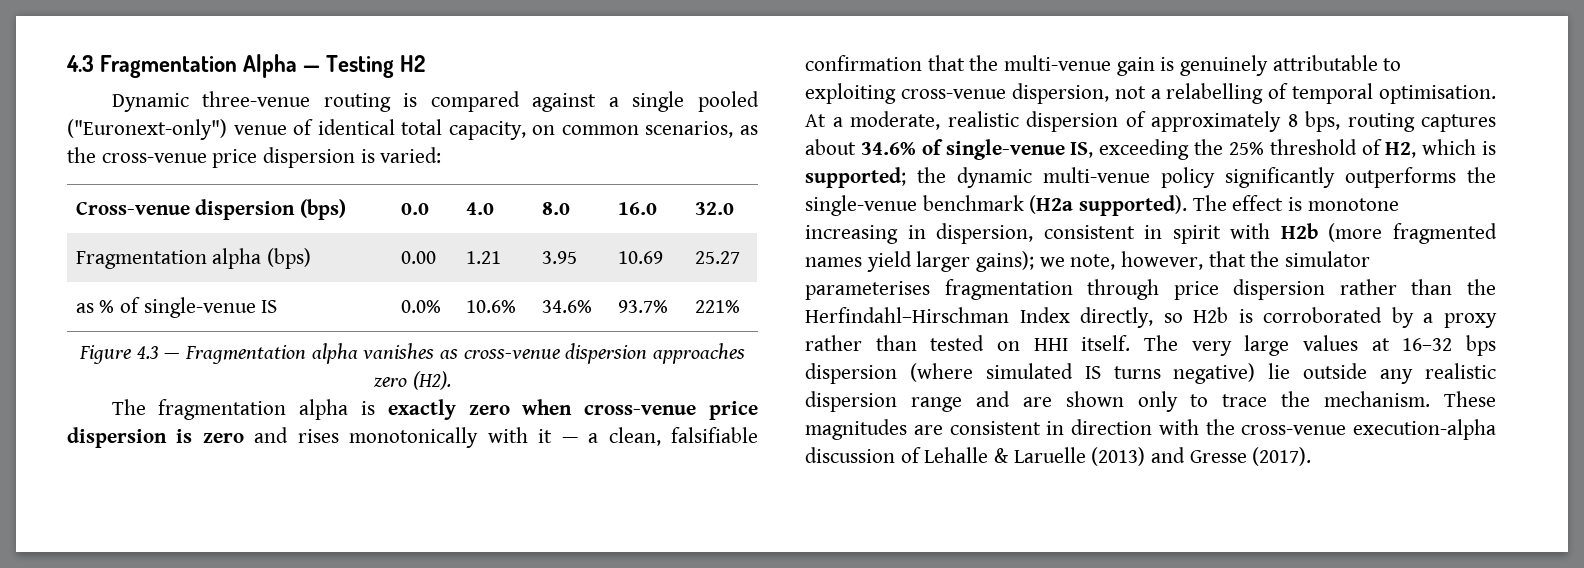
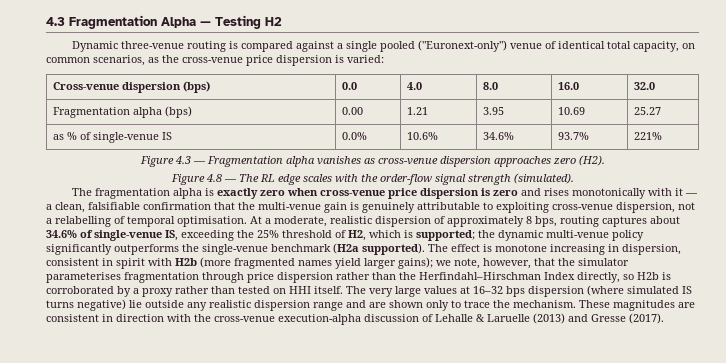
+ Figure 4.8 — The RL edge scales with the order-flow signal strength (simulated).

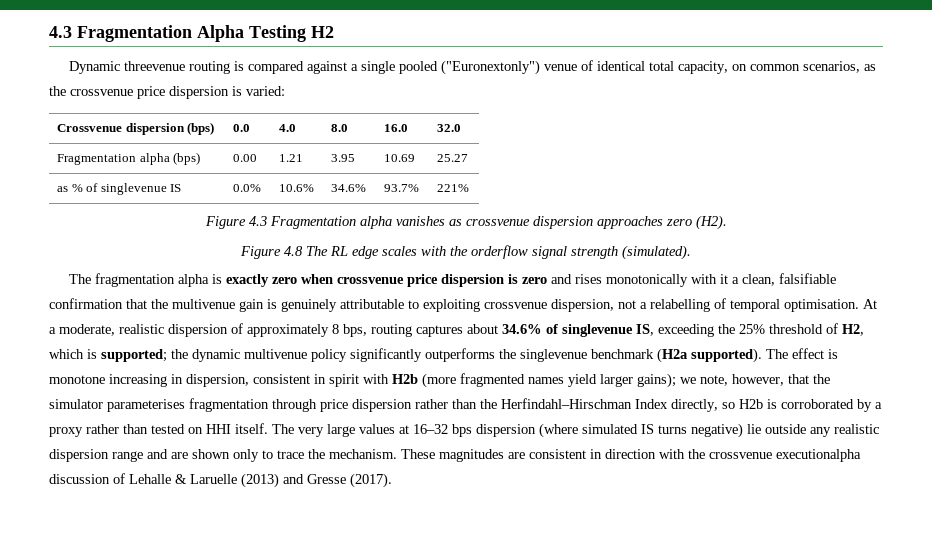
- 4.3 Fragmentation Alpha — Testing H2
+ 4.3 Fragmentation Alpha Testing H2
- Dynamic three-venue routing is compared against a single pooled ("Euronext-only") venue of identical total capacity, on common scenarios, as the cross-venue price dispersion is varied:
+ Dynamic threevenue routing is compared against a single pooled ("Euronextonly") venue of identical total capacity, on common scenarios, as the crossvenue price dispersion is varied:
- Cross-venue dispersion (bps) | 0.0 | 4.0 | 8.0 | 16.0 | 32.0
+ Crossvenue dispersion (bps) | 0.0 | 4.0 | 8.0 | 16.0 | 32.0
- as % of single-venue IS | 0.0% | 10.6% | 34.6% | 93.7% | 221%
+ as % of singlevenue IS | 0.0% | 10.6% | 34.6% | 93.7% | 221%
- Figure 4.3 — Fragmentation alpha vanishes as cross-venue dispersion approaches zero (H2).
+ Figure 4.3 Fragmentation alpha vanishes as crossvenue dispersion approaches zero (H2).
- Figure 4.8 — The RL edge scales with the order-flow signal strength (simulated).
+ Figure 4.8 The RL edge scales with the orderflow signal strength (simulated).
- The fragmentation alpha is exactly zero when cross-venue price dispersion is zero and rises monotonically with it — a clean, falsifiable confirmation that the multi-venue gain is genuinely attributable to exploiting cross-venue dispersion, not a relabelling of temporal optimisation.
+ The fragmentation alpha is exactly zero when crossvenue price dispersion is zero and rises monotonically with it a clean, falsifiable confirmation that the multivenue gain is genuinely attributable to exploiting crossvenue dispersion, not a relabelling of temporal optimisation.
- At a moderate, realistic dispersion of approximately 8 bps, routing captures about 34.6% of single-venue IS, exceeding the 25% threshold of H2, which is supported; the dynamic multi-venue policy significantly outperforms the single-venue benchmark (H2a supported).
+ At a moderate, realistic dispersion of approximately 8 bps, routing captures about 34.6% of singlevenue IS, exceeding the 25% threshold of H2, which is supported; the dynamic multivenue policy significantly outperforms the singlevenue benchmark (H2a supported).
- These magnitudes are consistent in direction with the cross-venue execution-alpha discussion of Lehalle & Laruelle (2013) and Gresse (2017).
+ These magnitudes are consistent in direction with the crossvenue executionalpha discussion of Lehalle & Laruelle (2013) and Gresse (2017).

